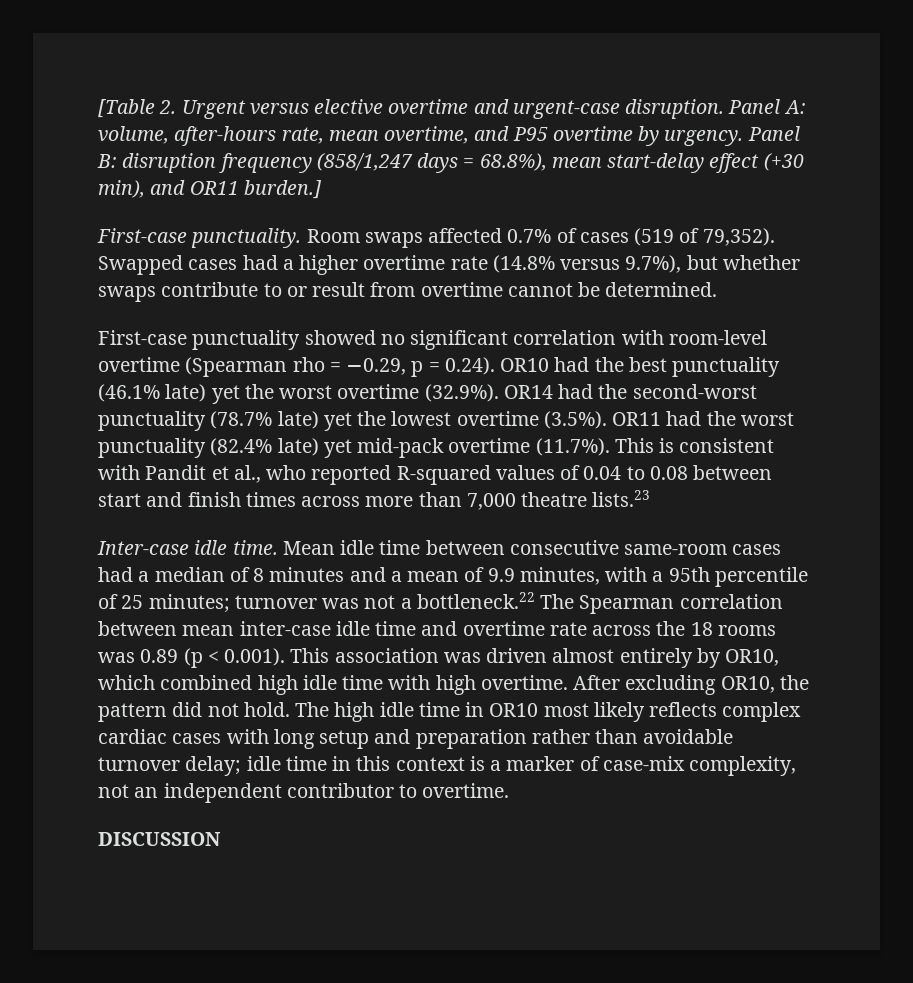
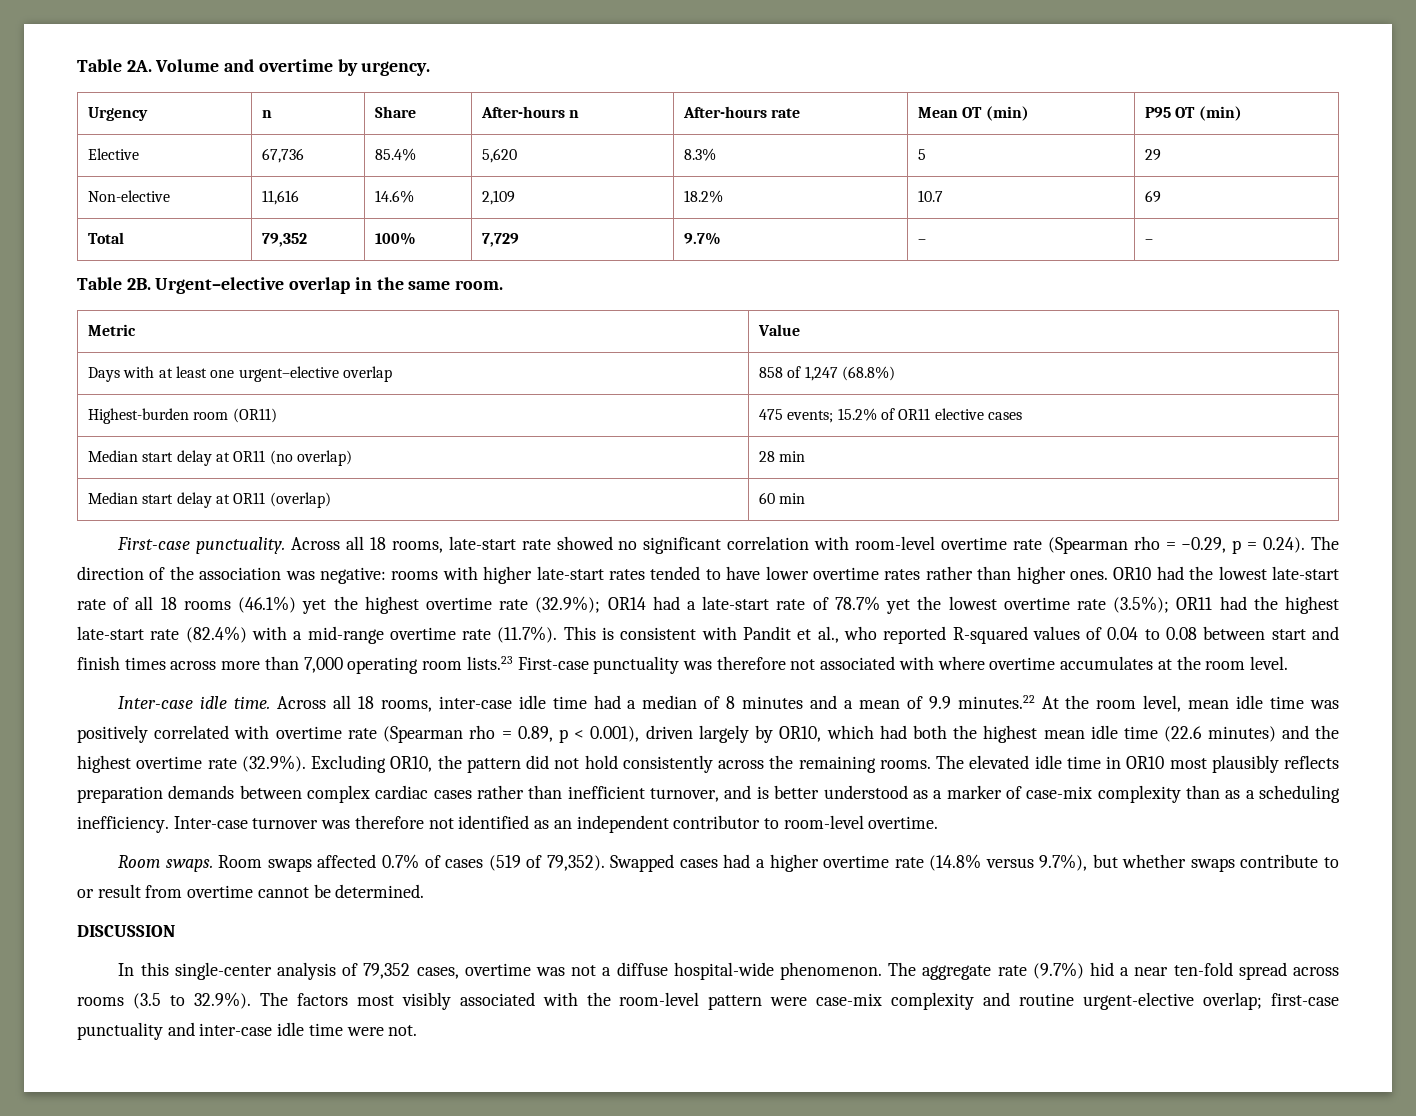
- [Table 2. Urgent versus elective overtime and urgent-case disruption. Panel A: volume, after-hours rate, mean overtime, and P95 overtime by urgency. Panel B: disruption frequency (858/1,247 days = 68.8%), mean start-delay effect (+30 min), and OR11 burden.]
- First-case punctuality.
+ Table 2A. Volume and overtime by urgency.
+ Urgency | n | Share | After-hours n | After-hours rate | Mean OT (min) | P95 OT (min)
+ Elective | 67,736 | 85.4% | 5,620 | 8.3% | 5 | 29
+ Non-elective | 11,616 | 14.6% | 2,109 | 18.2% | 10.7 | 69
+ Total | 79,352 | 100% | 7,729 | 9.7% | – | –
+ Table 2B. Urgent–elective overlap in the same room.
+ Metric | Value
+ Days with at least one urgent–elective overlap | 858 of 1,247 (68.8%)
+ Highest-burden room (OR11) | 475 events; 15.2% of OR11 elective cases
+ Median start delay at OR11 (no overlap) | 28 min
+ Median start delay at OR11 (overlap) | 60 min
+ First-case punctuality. Across all 18 rooms, late-start rate showed no significant correlation with room-level overtime rate (Spearman rho = −0.29, p = 0.24). The direction of the association was negative: rooms with higher late-start rates tended to have lower overtime rates rather than higher ones. OR10 had the lowest late-start rate of all 18 rooms (46.1%) yet the highest overtime rate (32.9%); OR14 had a late-start rate of 78.7% yet the lowest overtime rate (3.5%); OR11 had the highest late-start rate (82.4%) with a mid-range overtime rate (11.7%). This is consistent with Pandit et al., who reported R-squared values of 0.04 to 0.08 between start and finish times across more than 7,000 operating room lists.23 First-case punctuality was therefore not associated with where overtime accumulates at the room level.
+ Inter-case idle time. Across all 18 rooms, inter-case idle time had a median of 8 minutes and a mean of 9.9 minutes.22 At the room level, mean idle time was positively correlated with overtime rate (Spearman rho = 0.89, p < 0.001), driven largely by OR10, which had both the highest mean idle time (22.6 minutes) and the highest overtime rate (32.9%). Excluding OR10, the pattern did not hold consistently across the remaining rooms. The elevated idle time in OR10 most plausibly reflects preparation demands between complex cardiac cases rather than inefficient turnover, and is better understood as a marker of case-mix complexity than as a scheduling inefficiency. Inter-case turnover was therefore not identified as an independent contributor to room-level overtime.
+ Room swaps.
- First-case punctuality showed no significant correlation with room-level overtime (Spearman rho = −0.29, p = 0.24). OR10 had the best punctuality (46.1% late) yet the worst overtime (32.9%). OR14 had the second-worst punctuality (78.7% late) yet the lowest overtime (3.5%). OR11 had the worst punctuality (82.4% late) yet mid-pack overtime (11.7%). This is consistent with Pandit et al., who reported R-squared values of 0.04 to 0.08 between start and finish times across more than 7,000 theatre lists.23
- Inter-case idle time. Mean idle time between consecutive same-room cases had a median of 8 minutes and a mean of 9.9 minutes, with a 95th percentile of 25 minutes; turnover was not a bottleneck.22 The Spearman correlation between mean inter-case idle time and overtime rate across the 18 rooms was 0.89 (p < 0.001). This association was driven almost entirely by OR10, which combined high idle time with high overtime. After excluding OR10, the pattern did not hold. The high idle time in OR10 most likely reflects complex cardiac cases with long setup and preparation rather than avoidable turnover delay; idle time in this context is a marker of case-mix complexity, not an independent contributor to overtime.
  DISCUSSION
+ In this single-center analysis of 79,352 cases, overtime was not a diffuse hospital-wide phenomenon. The aggregate rate (9.7%) hid a near ten-fold spread across rooms (3.5 to 32.9%). The factors most visibly associated with the room-level pattern were case-mix complexity and routine urgent-elective overlap; first-case punctuality and inter-case idle time were not.

